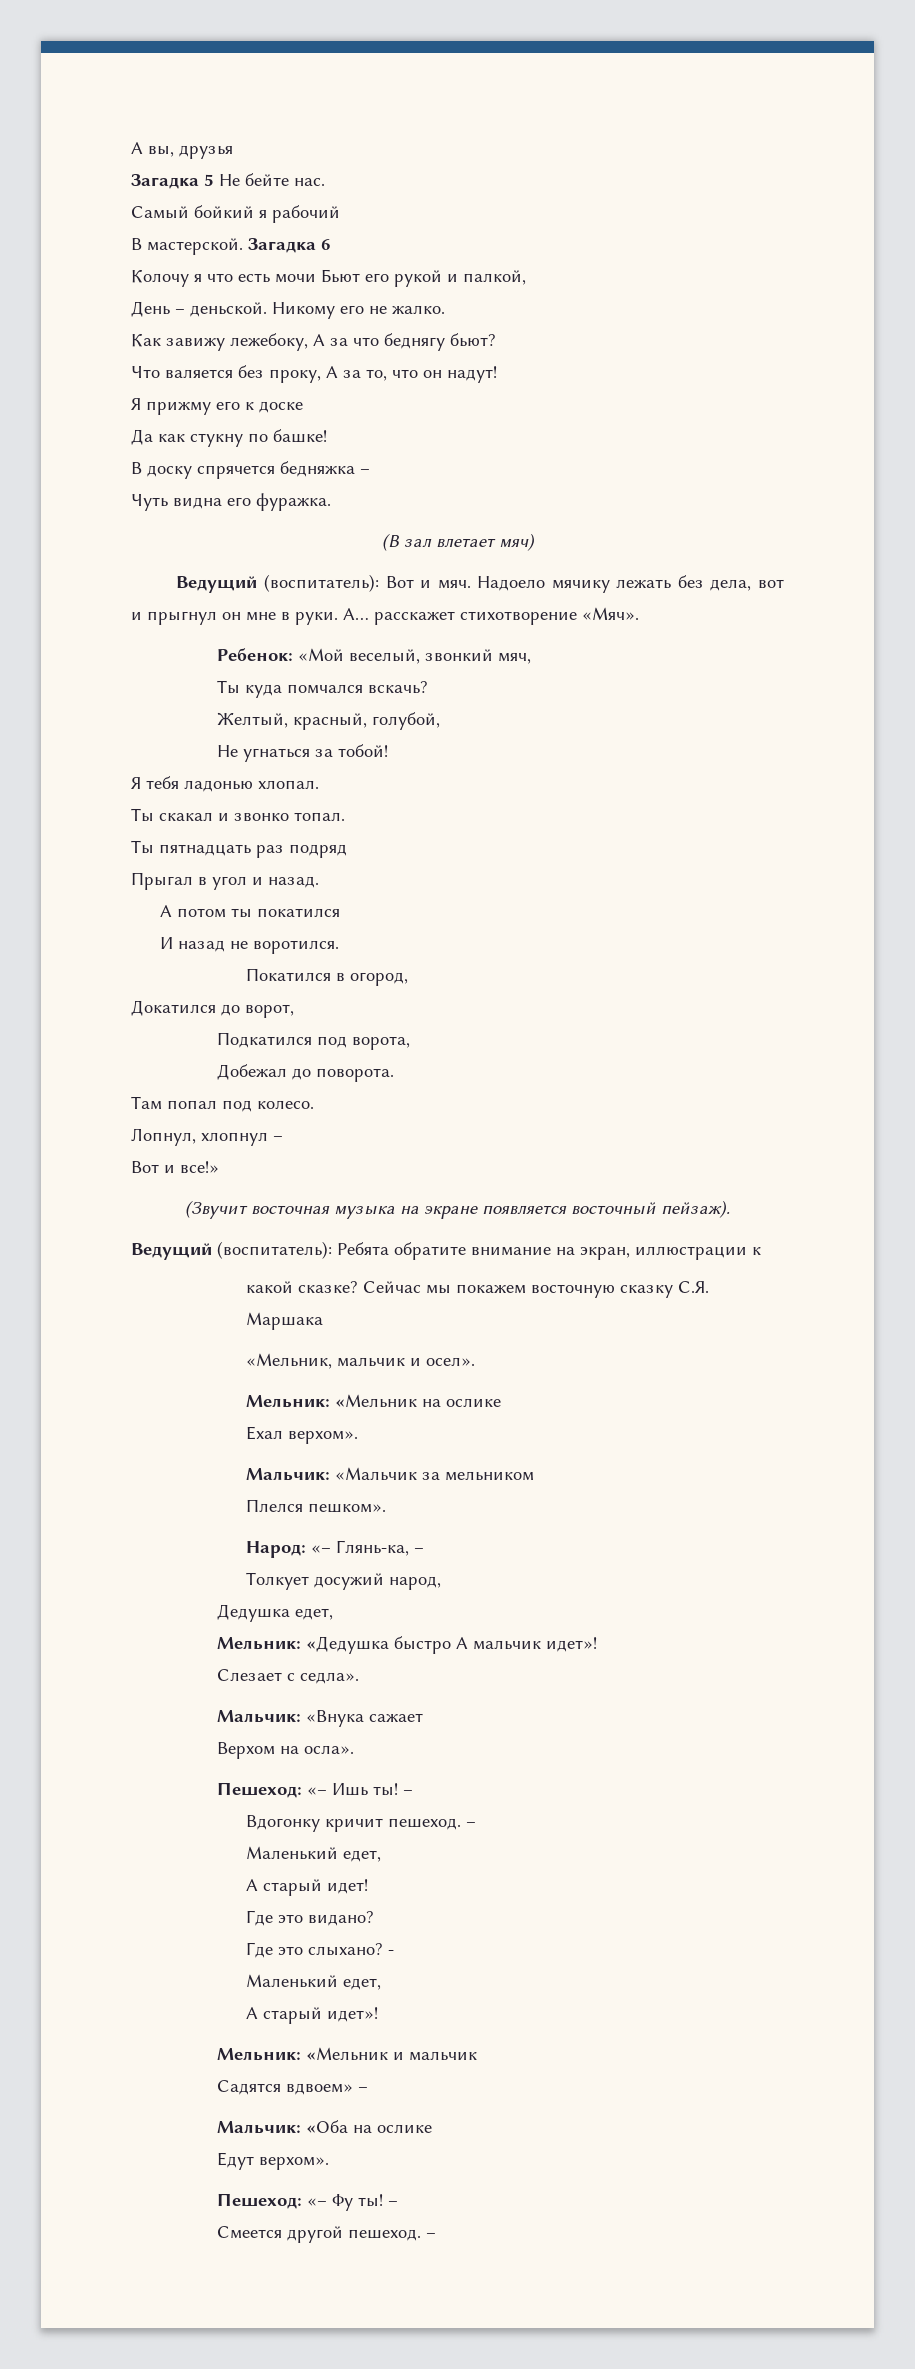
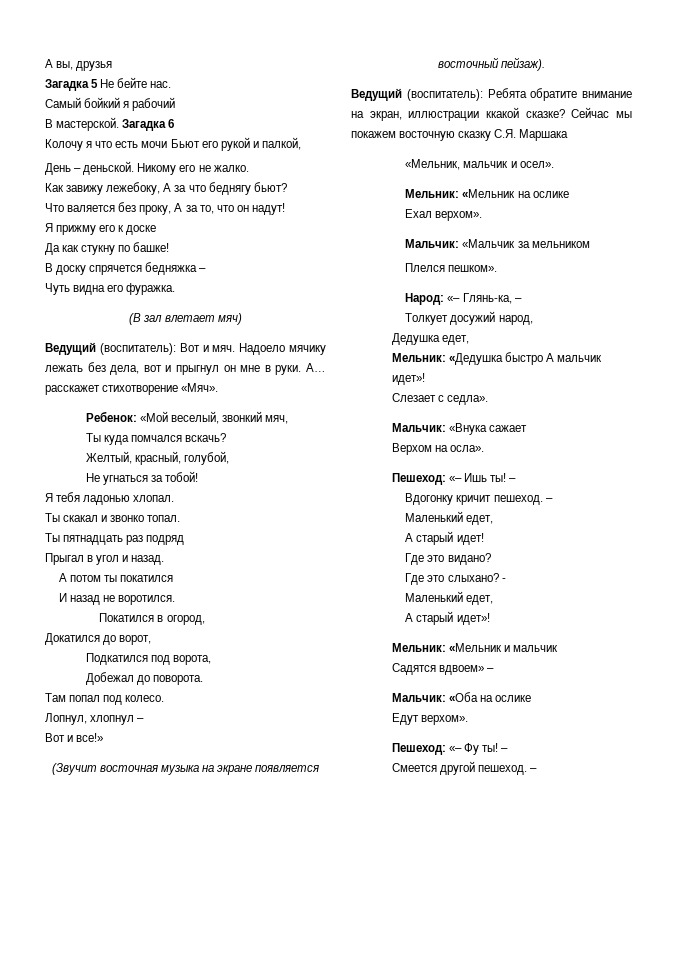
- Ведущий (воспитатель): Ребята обратите внимание на экран, иллюстрации к
- какой сказке?
+ Ведущий (воспитатель): Ребята обратите внимание на экран, иллюстрации ккакой сказке?

